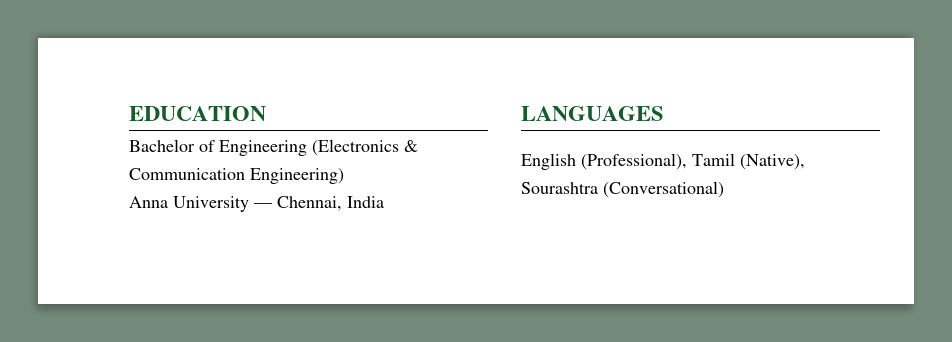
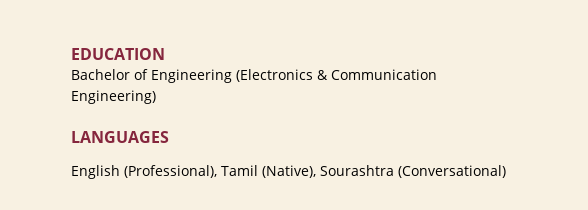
- Anna University — Chennai, India

